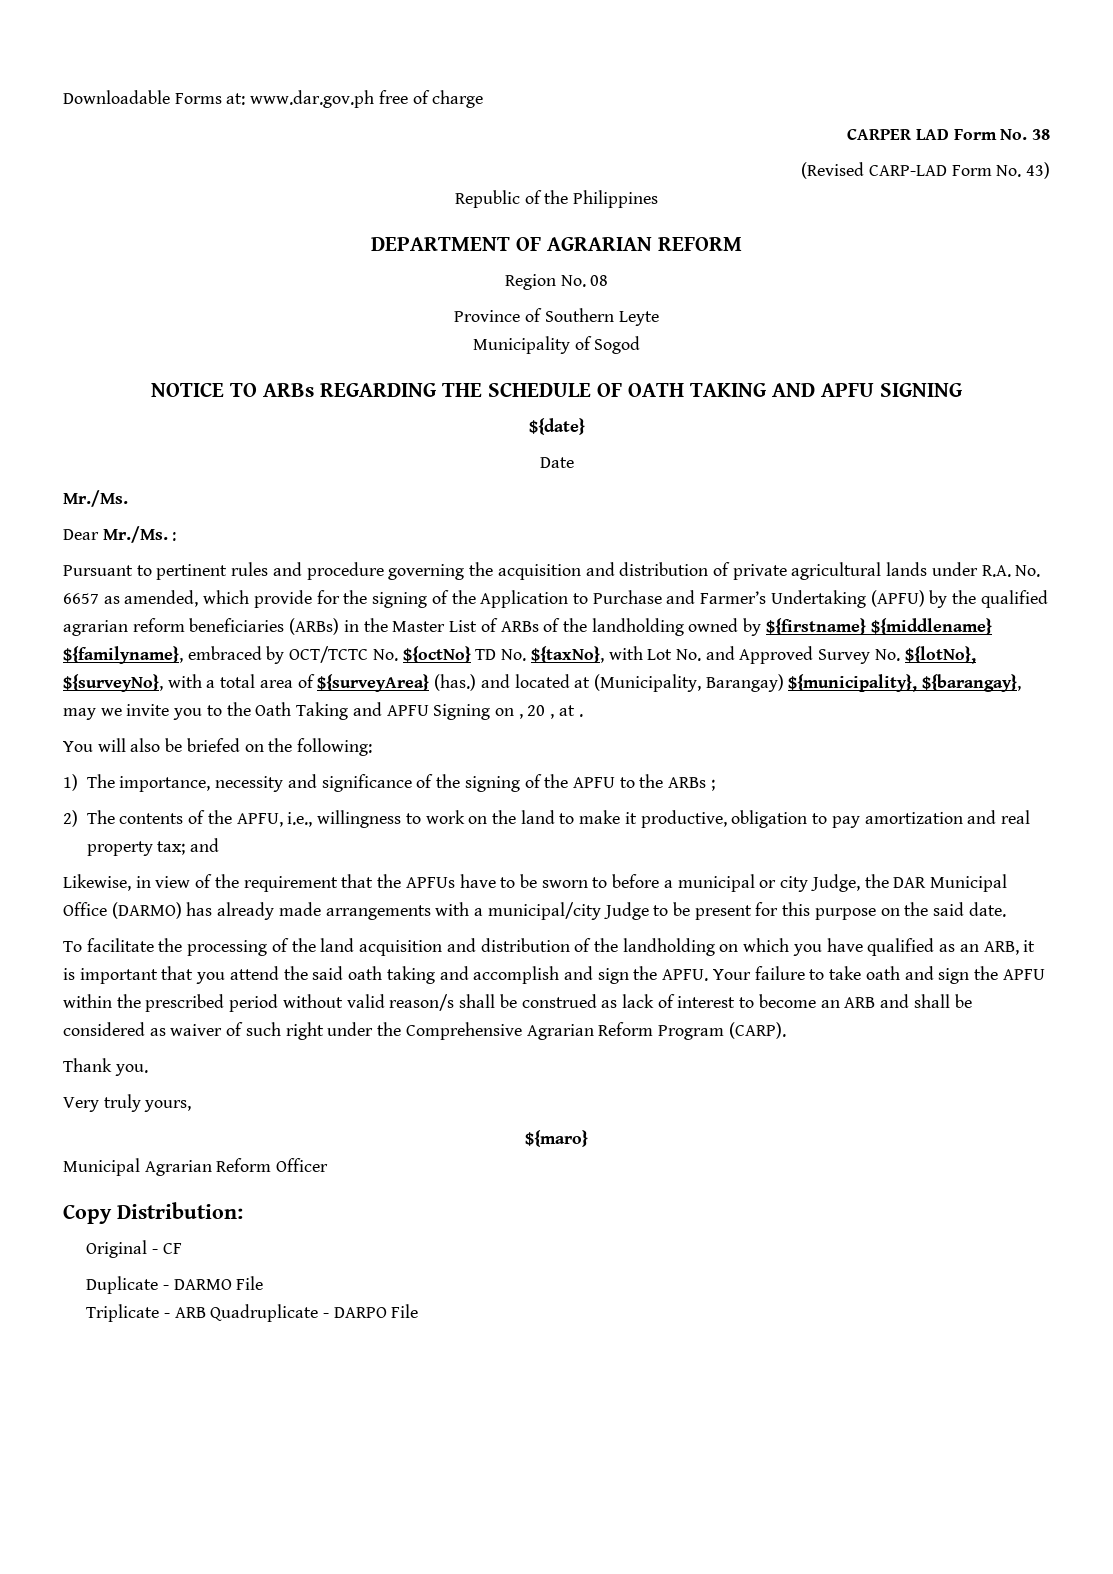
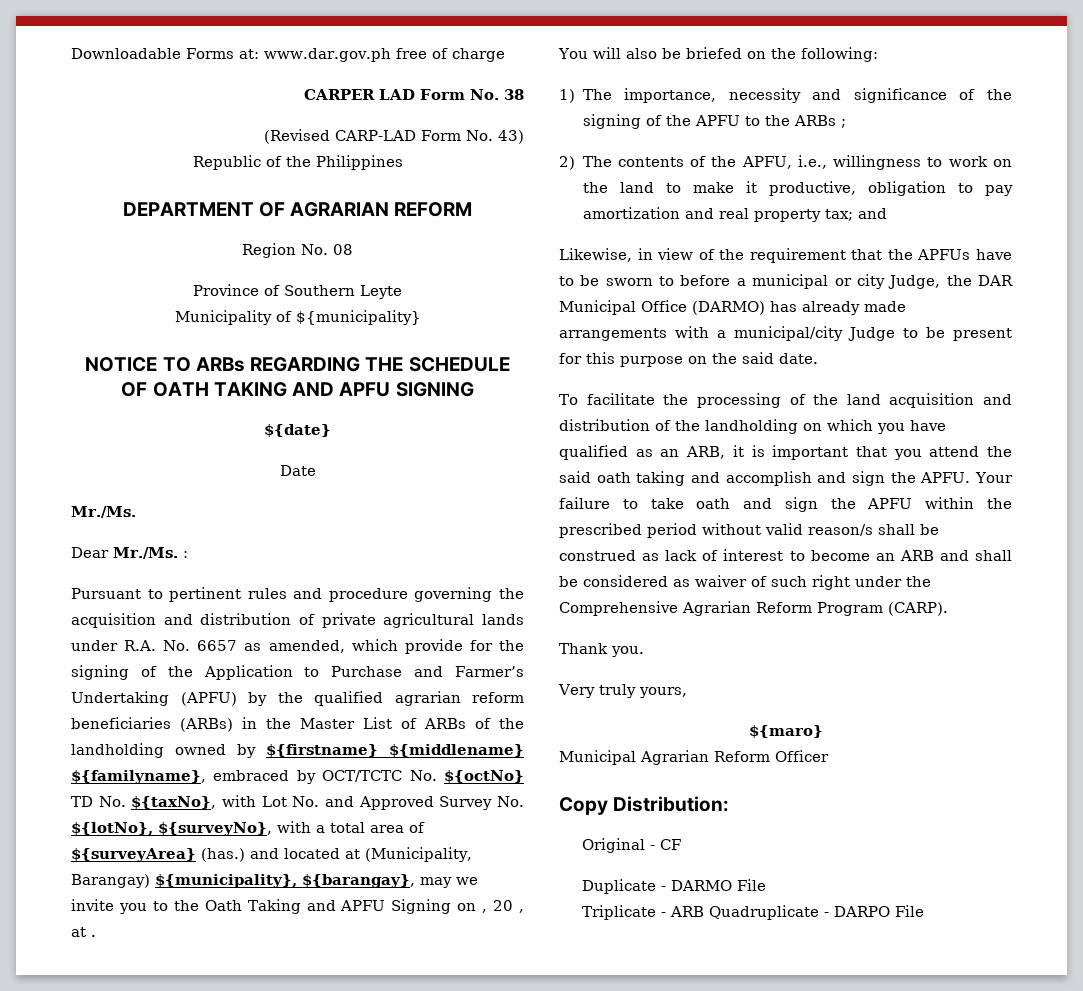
- Municipality of Sogod
+ Municipality of ${municipality}

